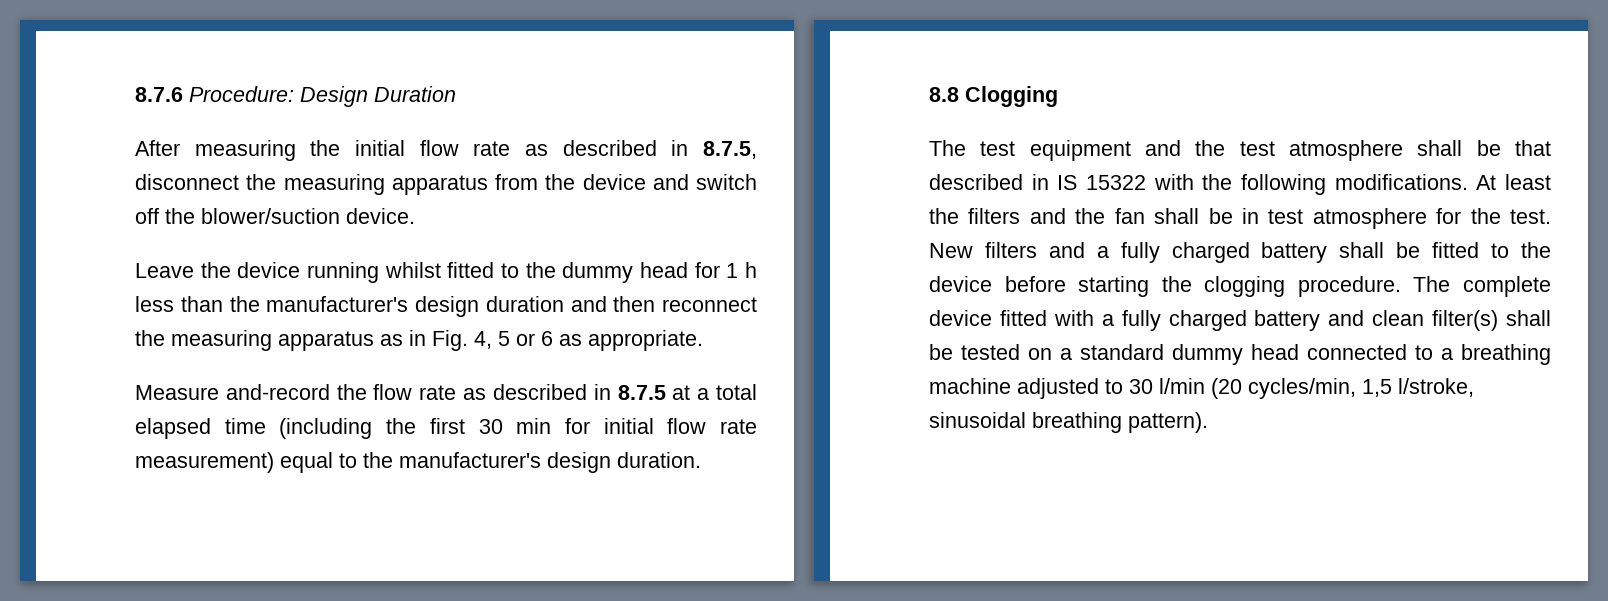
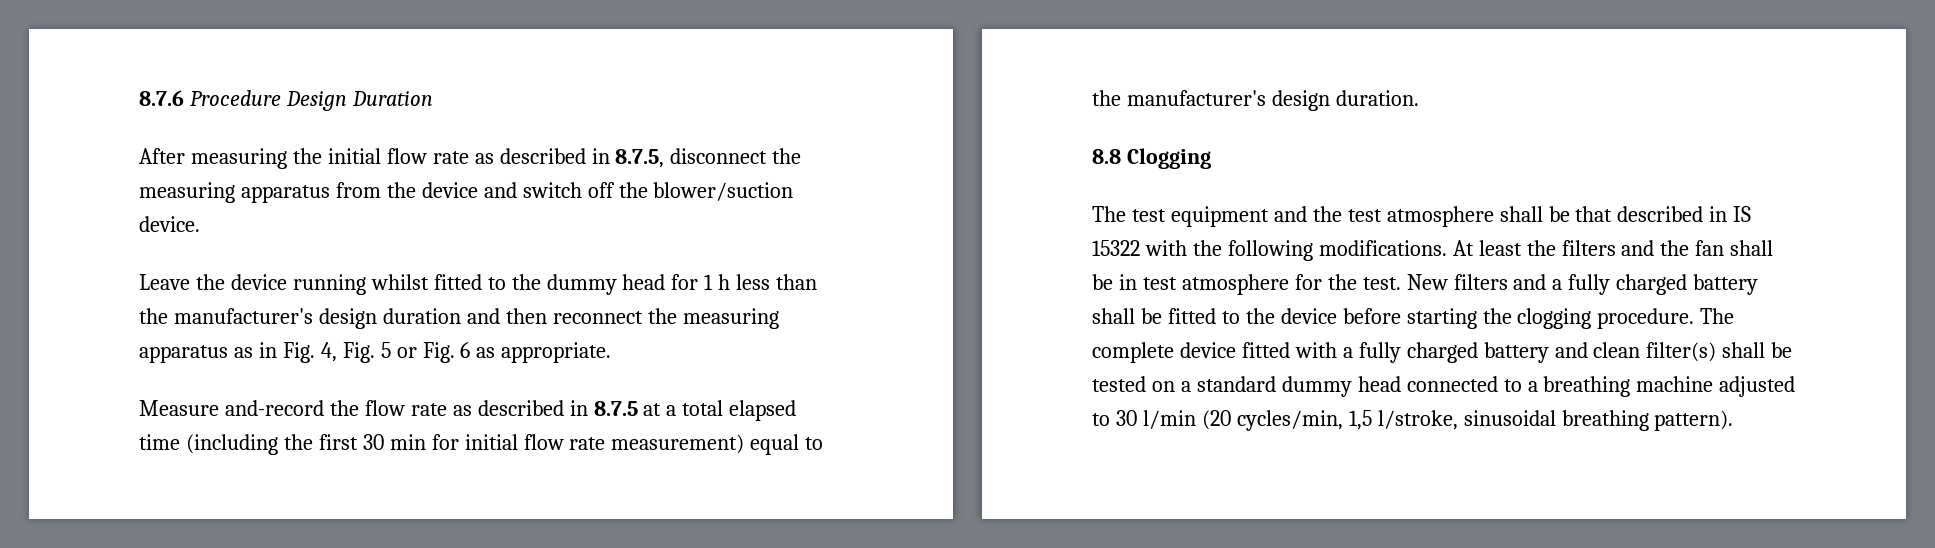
- 8.7.6 Procedure: Design Duration
+ 8.7.6 Procedure Design Duration
- Leave the device running whilst fitted to the dummy head for 1 h less than the manufacturer's design duration and then reconnect the measuring apparatus as in Fig. 4, 5 or 6 as appropriate.
+ Leave the device running whilst fitted to the dummy head for 1 h less than the manufacturer's design duration and then reconnect the measuring apparatus as in Fig. 4, Fig. 5 or Fig. 6 as appropriate.

